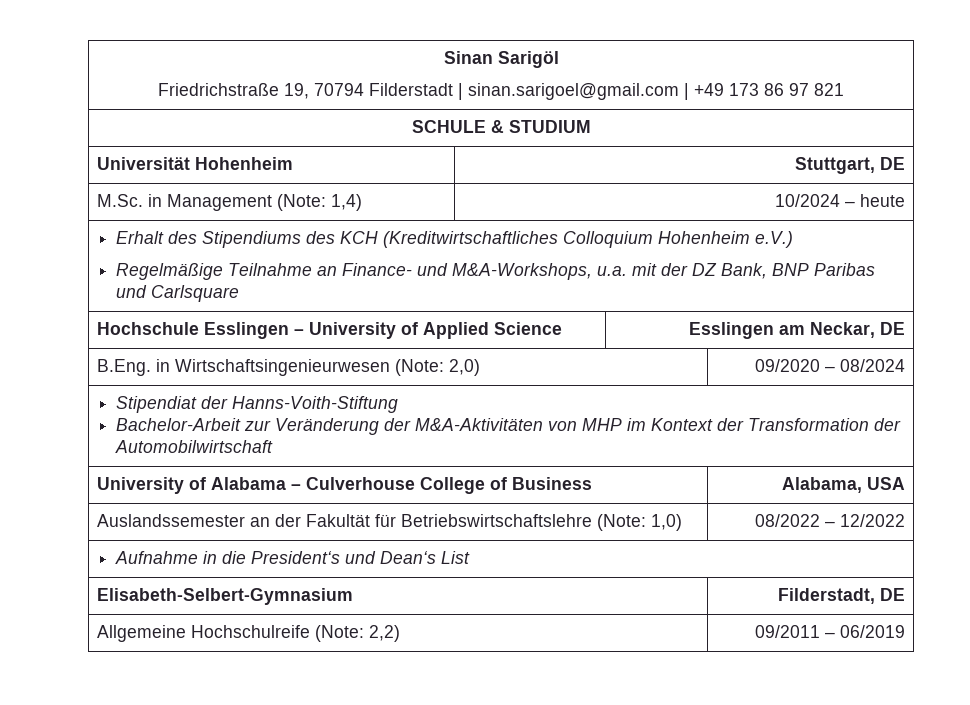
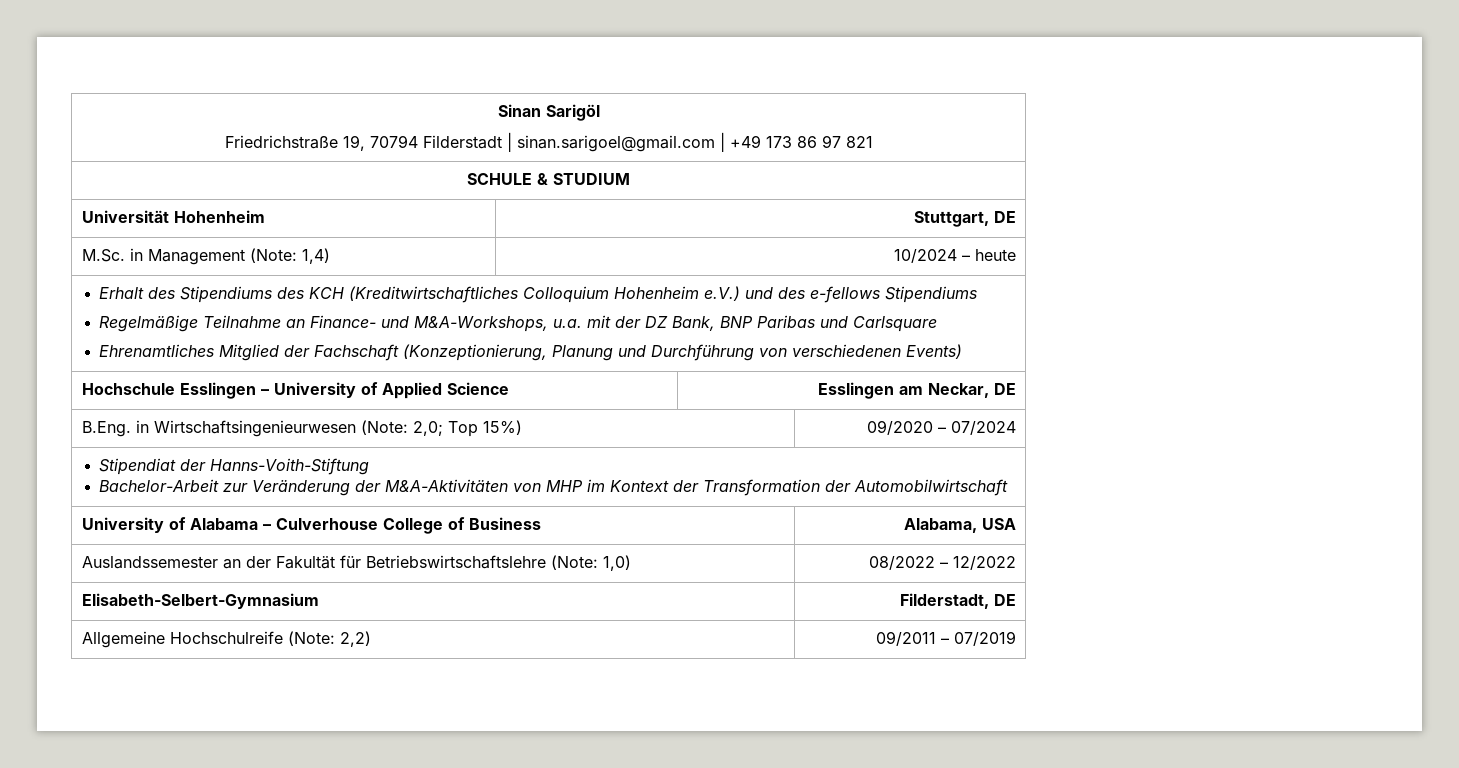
- Erhalt des Stipendiums des KCH (Kreditwirtschaftliches Colloquium Hohenheim e.V.)
+ Erhalt des Stipendiums des KCH (Kreditwirtschaftliches Colloquium Hohenheim e.V.) und des e-fellows Stipendiums
  Regelmäßige Teilnahme an Finance- und M&A-Workshops, u.a. mit der DZ Bank, BNP Paribas und Carlsquare
+ Ehrenamtliches Mitglied der Fachschaft (Konzeptionierung, Planung und Durchführung von verschiedenen Events)
- B.Eng. in Wirtschaftsingenieurwesen (Note: 2,0) | 09/2020 – 08/2024
+ B.Eng. in Wirtschaftsingenieurwesen (Note: 2,0; Top 15%) | 09/2020 – 07/2024
- Aufnahme in die President‘s und Dean‘s List
- Allgemeine Hochschulreife (Note: 2,2) | 09/2011 – 06/2019
+ Allgemeine Hochschulreife (Note: 2,2) | 09/2011 – 07/2019

